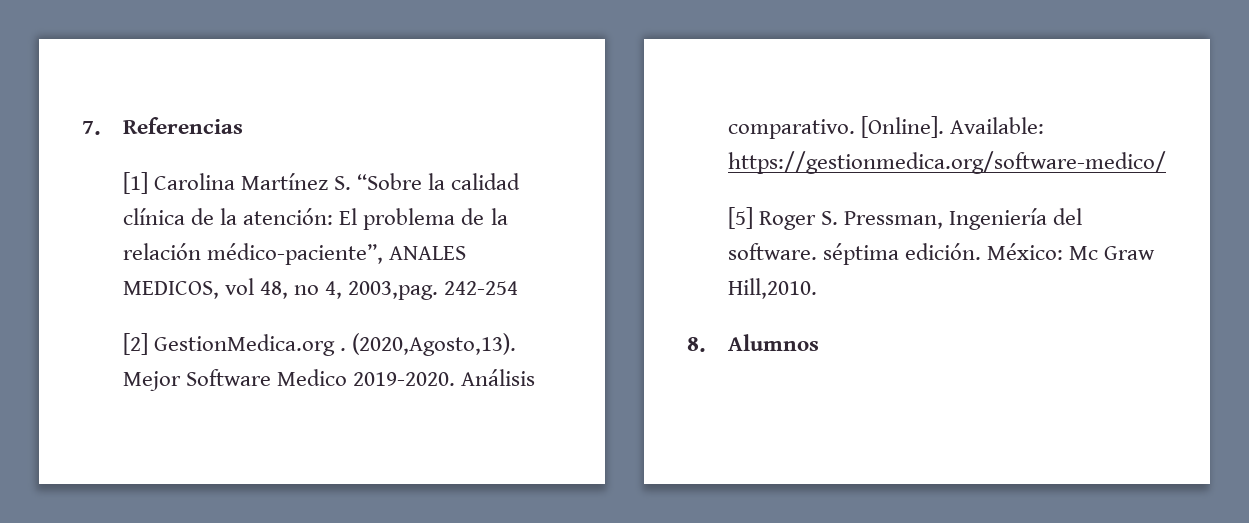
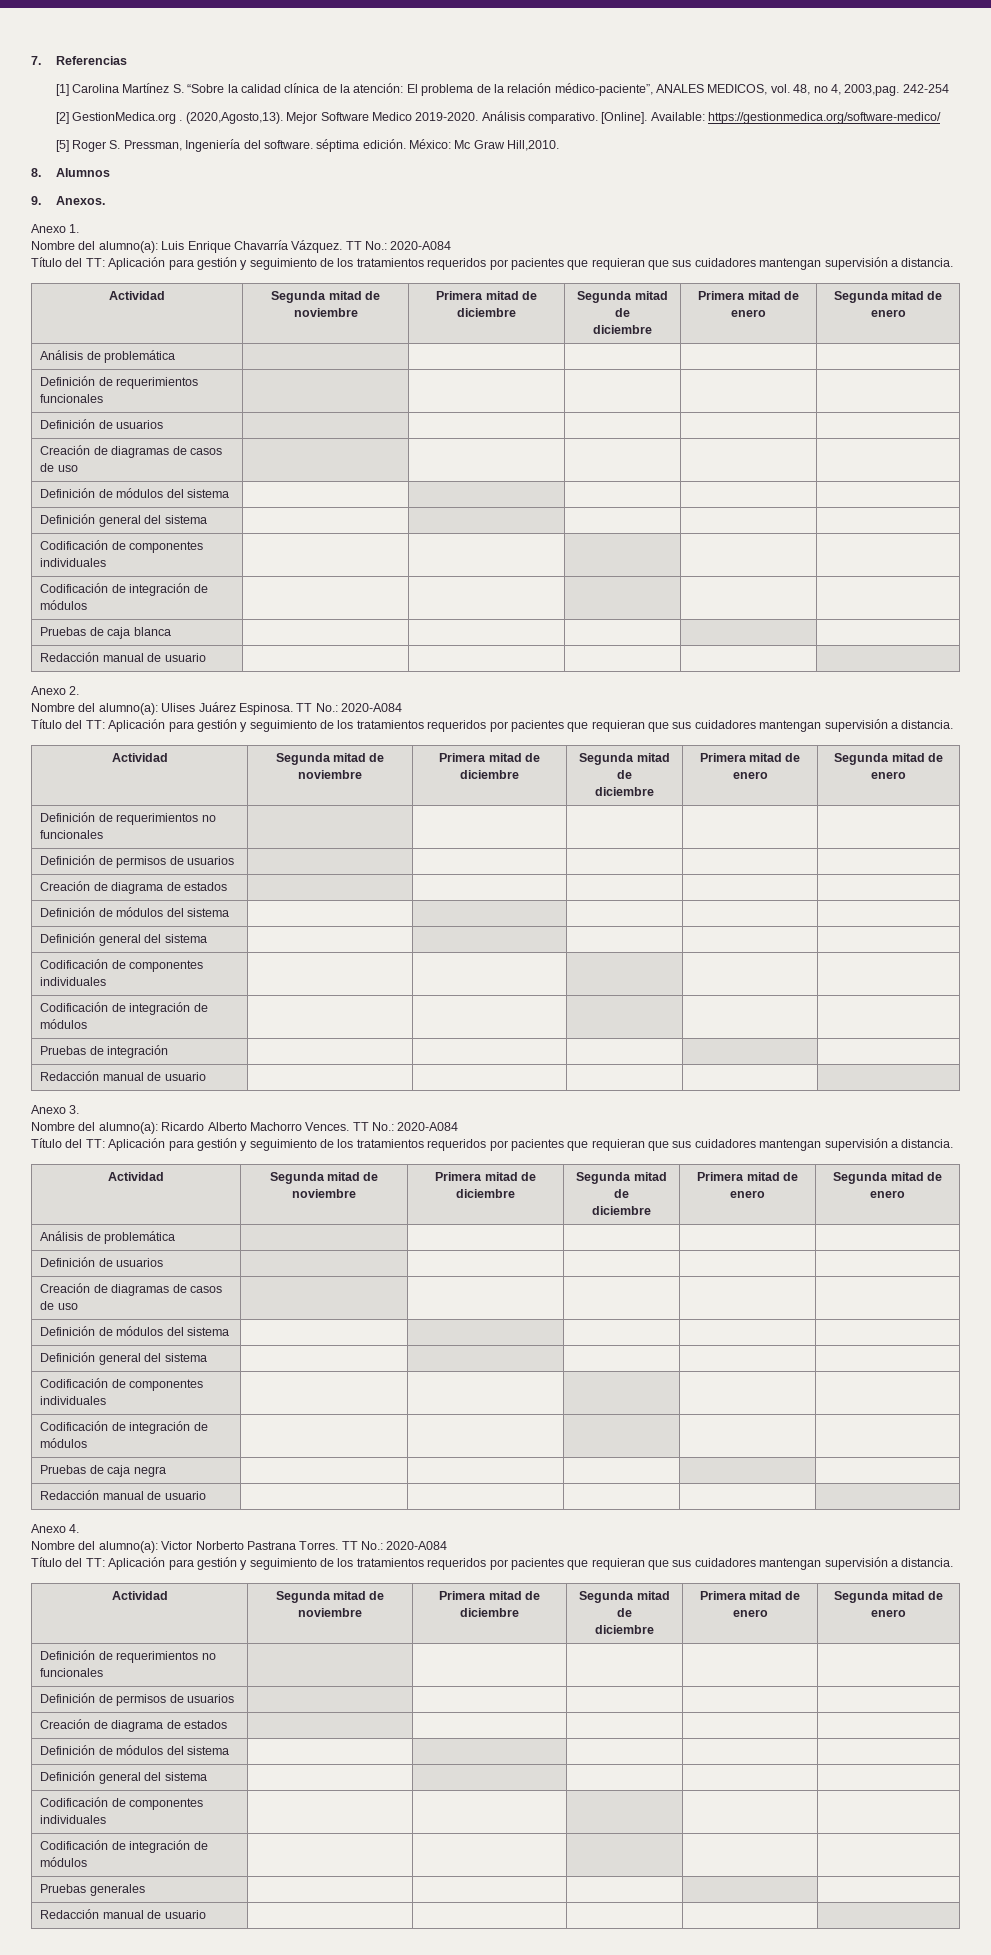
- [1] Carolina Martínez S. “Sobre la calidad clínica de la atención: El problema de la relación médico-paciente”, ANALES MEDICOS, vol 48, no 4, 2003,pag.
+ [1] Carolina Martínez S. “Sobre la calidad clínica de la atención: El problema de la relación médico-paciente”, ANALES MEDICOS, vol. 48, no 4, 2003,pag.
+ 9. Anexos.
+ Anexo 1.
+ Nombre del alumno(a): Luis Enrique Chavarría Vázquez. TT No.: 2020-A084
+ Título del TT: Aplicación para gestión y seguimiento de los tratamientos requeridos por pacientes que requieran que sus cuidadores mantengan supervisión a distancia.
+ Actividad | Segunda mitad de noviembre | Primera mitad de diciembre | Segunda mitad de
+ diciembre | Primera mitad de enero | Segunda mitad de enero
+ Análisis de problemática | | | | |
+ Definición de requerimientos funcionales | | | | |
+ Definición de usuarios | | | | |
+ Creación de diagramas de casos de uso | | | | |
+ Definición de módulos del sistema | | | | |
+ Definición general del sistema | | | | |
+ Codificación de componentes individuales | | | | |
+ Codificación de integración de módulos | | | | |
+ Pruebas de caja blanca | | | | |
+ Redacción manual de usuario | | | | |
+ Anexo 2.
+ Nombre del alumno(a): Ulises Juárez Espinosa. TT No.: 2020-A084
+ Título del TT: Aplicación para gestión y seguimiento de los tratamientos requeridos por pacientes que requieran que sus cuidadores mantengan supervisión a distancia.
+ Actividad | Segunda mitad de noviembre | Primera mitad de diciembre | Segunda mitad de
+ diciembre | Primera mitad de enero | Segunda mitad de enero
+ Definición de requerimientos no funcionales | | | | |
+ Definición de permisos de usuarios | | | | |
+ Creación de diagrama de estados | | | | |
+ Definición de módulos del sistema | | | | |
+ Definición general del sistema | | | | |
+ Codificación de componentes individuales | | | | |
+ Codificación de integración de módulos | | | | |
+ Pruebas de integración | | | | |
+ Redacción manual de usuario | | | | |
+ Anexo 3.
+ Nombre del alumno(a): Ricardo Alberto Machorro Vences. TT No.: 2020-A084
+ Título del TT: Aplicación para gestión y seguimiento de los tratamientos requeridos por pacientes que requieran que sus cuidadores mantengan supervisión a distancia.
+ Actividad | Segunda mitad de noviembre | Primera mitad de diciembre | Segunda mitad de
+ diciembre | Primera mitad de enero | Segunda mitad de enero
+ Análisis de problemática | | | | |
+ Definición de usuarios | | | | |
+ Creación de diagramas de casos de uso | | | | |
+ Definición de módulos del sistema | | | | |
+ Definición general del sistema | | | | |
+ Codificación de componentes individuales | | | | |
+ Codificación de integración de módulos | | | | |
+ Pruebas de caja negra | | | | |
+ Redacción manual de usuario | | | | |
+ Anexo 4.
+ Nombre del alumno(a): Victor Norberto Pastrana Torres. TT No.: 2020-A084
+ Título del TT: Aplicación para gestión y seguimiento de los tratamientos requeridos por pacientes que requieran que sus cuidadores mantengan supervisión a distancia.
+ Actividad | Segunda mitad de noviembre | Primera mitad de diciembre | Segunda mitad de
+ diciembre | Primera mitad de enero | Segunda mitad de enero
+ Definición de requerimientos no funcionales | | | | |
+ Definición de permisos de usuarios | | | | |
+ Creación de diagrama de estados | | | | |
+ Definición de módulos del sistema | | | | |
+ Definición general del sistema | | | | |
+ Codificación de componentes individuales | | | | |
+ Codificación de integración de módulos | | | | |
+ Pruebas generales | | | | |
+ Redacción manual de usuario | | | | |

